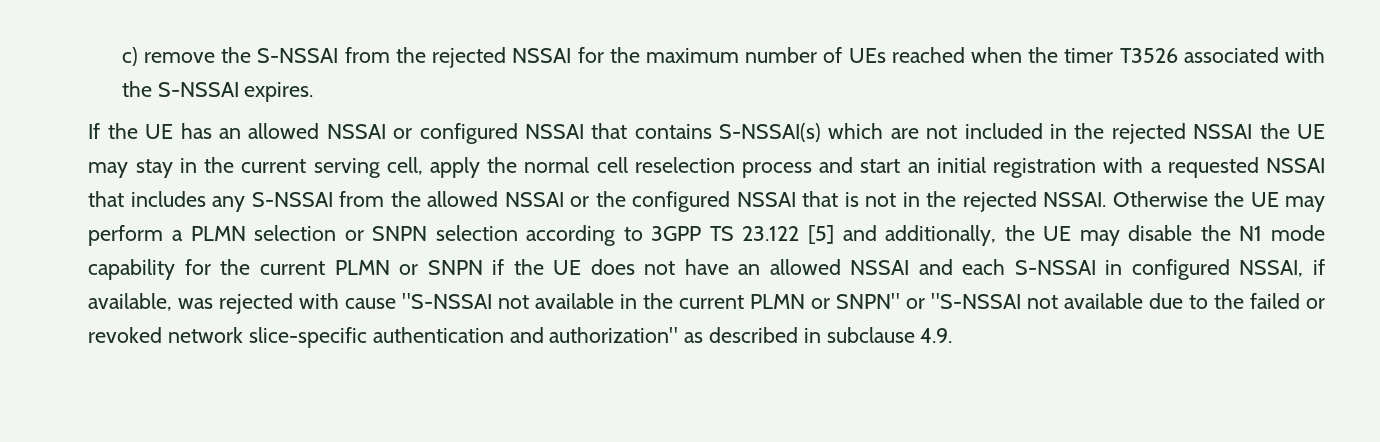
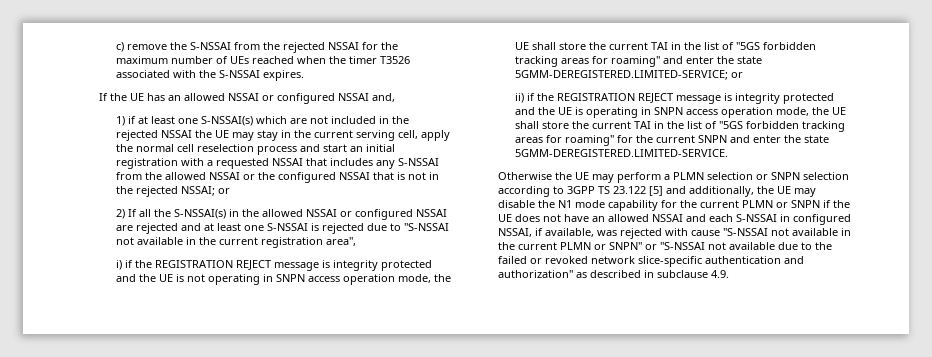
- If the UE has an allowed NSSAI or configured NSSAI that contains S-NSSAI(s) which are not included in the rejected NSSAI the UE may stay in the current serving cell, apply the normal cell reselection process and start an initial registration with a requested NSSAI that includes any S-NSSAI from the allowed NSSAI or the configured NSSAI that is not in the rejected NSSAI. Otherwise the UE may perform a PLMN selection or SNPN selection according to 3GPP TS 23.122 [5] and additionally, the UE may disable the N1 mode capability for the current PLMN or SNPN if the UE does not have an allowed NSSAI and each S-NSSAI in configured NSSAI, if available, was rejected with cause "S-NSSAI not available in the current PLMN or SNPN" or "S-NSSAI not available due to the failed or revoked network slice-specific authentication and authorization" as described in subclause 4.9.
+ If the UE has an allowed NSSAI or configured NSSAI and,
+ 1) if at least one S-NSSAI(s) which are not included in the rejected NSSAI the UE may stay in the current serving cell, apply the normal cell reselection process and start an initial registration with a requested NSSAI that includes any S-NSSAI from the allowed NSSAI or the configured NSSAI that is not in the rejected NSSAI; or
+ 2) If all the S-NSSAI(s) in the allowed NSSAI or configured NSSAI are rejected and at least one S-NSSAI is rejected due to "S-NSSAI not available in the current registration area",
+ i) if the REGISTRATION REJECT message is integrity protected and the UE is not operating in SNPN access operation mode, the UE shall store the current TAI in the list of "5GS forbidden tracking areas for roaming" and enter the state 5GMM-DEREGISTERED.LIMITED-SERVICE; or
+ ii) if the REGISTRATION REJECT message is integrity protected and the UE is operating in SNPN access operation mode, the UE shall store the current TAI in the list of "5GS forbidden tracking areas for roaming" for the current SNPN and enter the state 5GMM-DEREGISTERED.LIMITED-SERVICE.
+ Otherwise the UE may perform a PLMN selection or SNPN selection according to 3GPP TS 23.122 [5] and additionally, the UE may disable the N1 mode capability for the current PLMN or SNPN if the UE does not have an allowed NSSAI and each S-NSSAI in configured NSSAI, if available, was rejected with cause "S-NSSAI not available in the current PLMN or SNPN" or "S-NSSAI not available due to the failed or revoked network slice-specific authentication and authorization" as described in subclause 4.9.

